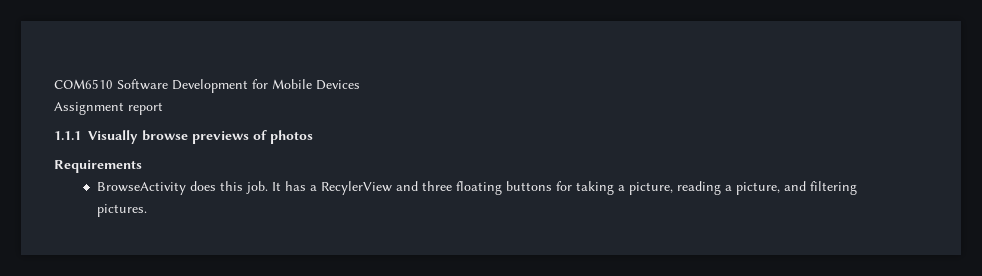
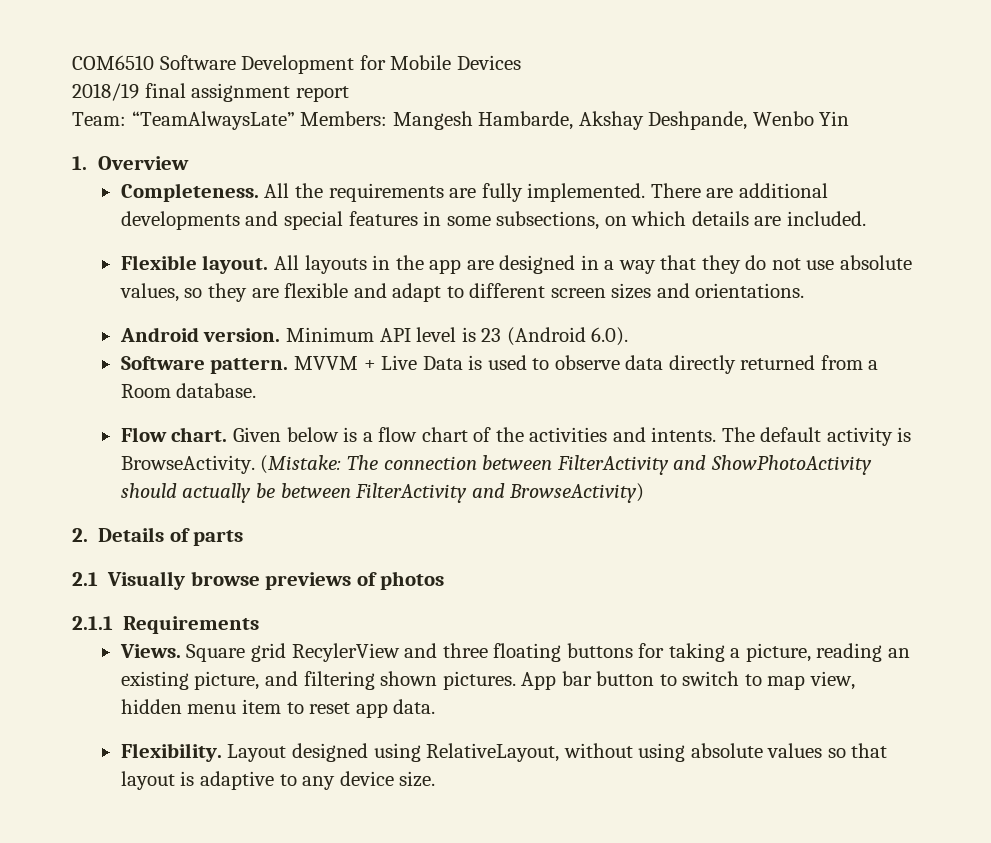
- Assignment report
- 1.1.1 Visually browse previews of photos
+ 2018/19 final assignment report
+ Team: “TeamAlwaysLate” Members: Mangesh Hambarde, Akshay Deshpande, Wenbo Yin
+ 1. Overview
+ Completeness. All the requirements are fully implemented. There are additional developments and special features in some subsections, on which details are included.
+ Flexible layout. All layouts in the app are designed in a way that they do not use absolute values, so they are flexible and adapt to different screen sizes and orientations.
+ Android version. Minimum API level is 23 (Android 6.0).
+ Software pattern. MVVM + Live Data is used to observe data directly returned from a Room database.
+ Flow chart. Given below is a flow chart of the activities and intents. The default activity is BrowseActivity. (Mistake: The connection between FilterActivity and ShowPhotoActivity should actually be between FilterActivity and BrowseActivity)
+ 2. Details of parts
+ 2.1 Visually browse previews of photos
- Requirements
+ 2.1.1 Requirements
- BrowseActivity does this job. It has a RecylerView and three floating buttons for taking a picture, reading a picture, and filtering pictures.
+ Views. Square grid RecylerView and three floating buttons for taking a picture, reading an existing picture, and filtering shown pictures. App bar button to switch to map view, hidden menu item to reset app data.
+ Flexibility. Layout designed using RelativeLayout, without using absolute values so that layout is adaptive to any device size.

